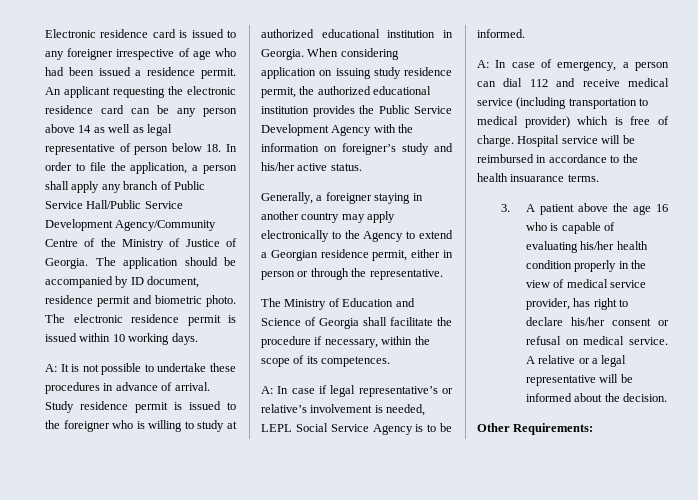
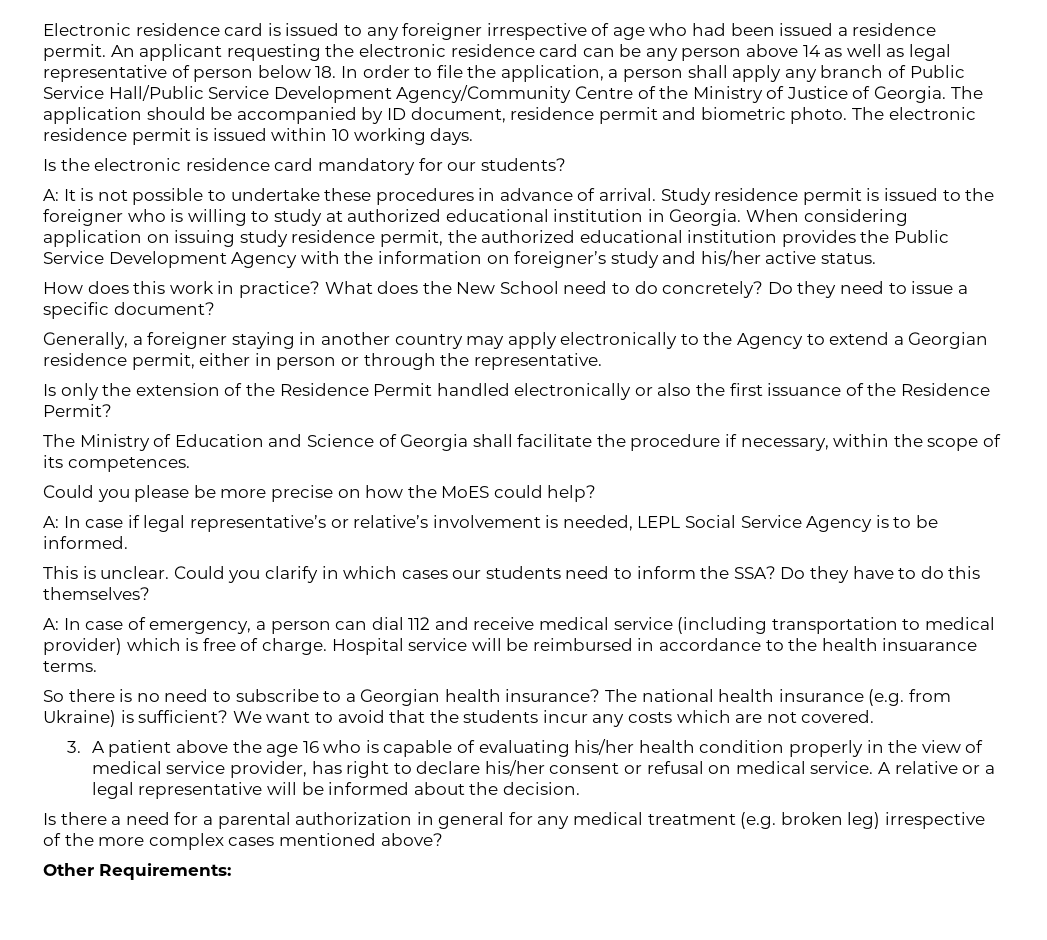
+ Is the electronic residence card mandatory for our students?
+ How does this work in practice? What does the New School need to do concretely? Do they need to issue a specific document?
+ Is only the extension of the Residence Permit handled electronically or also the first issuance of the Residence Permit?
+ Could you please be more precise on how the MoES could help?
+ This is unclear. Could you clarify in which cases our students need to inform the SSA? Do they have to do this themselves?
+ So there is no need to subscribe to a Georgian health insurance? The national health insurance (e.g. from Ukraine) is sufficient? We want to avoid that the students incur any costs which are not covered.
+ Is there a need for a parental authorization in general for any medical treatment (e.g. broken leg) irrespective of the more complex cases mentioned above?

